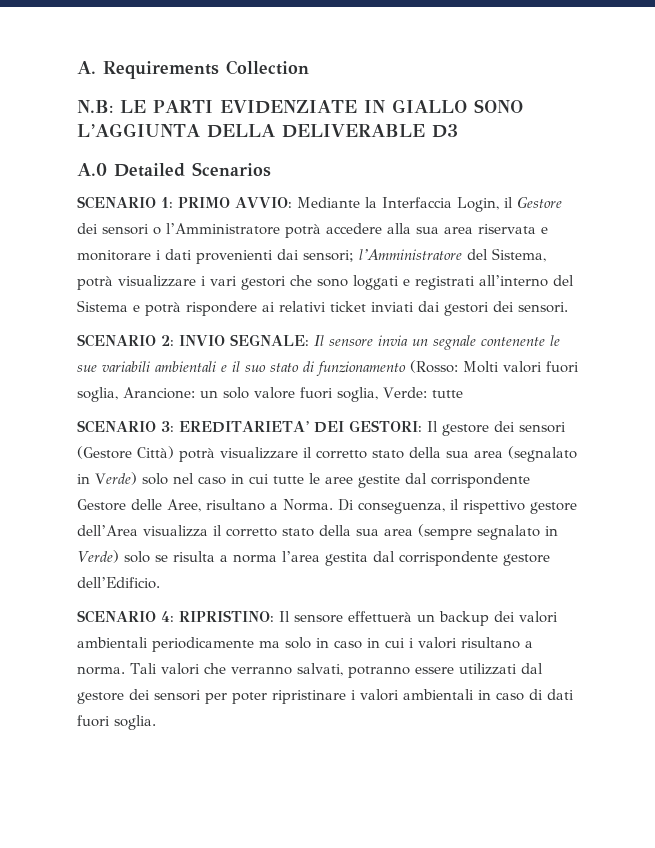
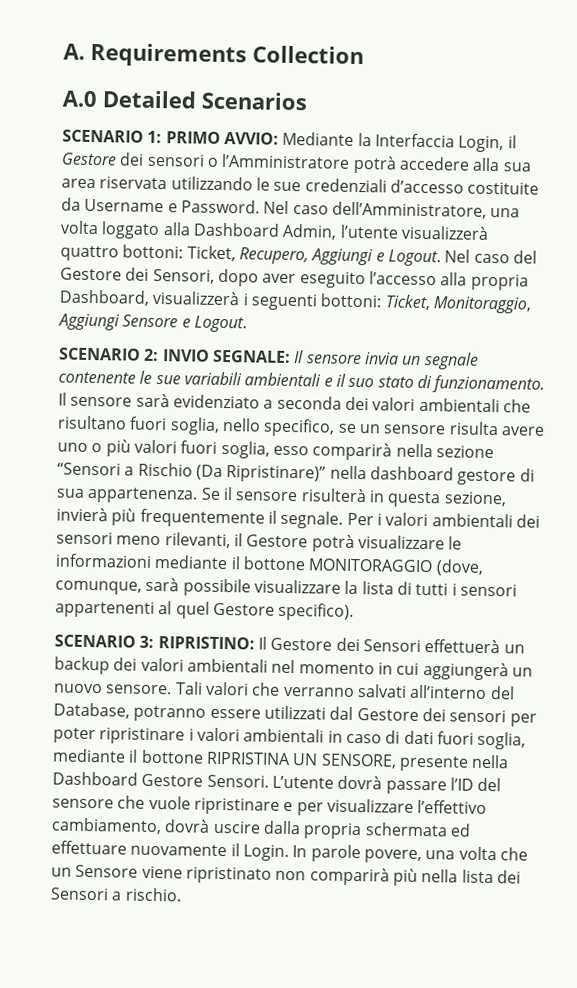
- N.B: LE PARTI EVIDENZIATE IN GIALLO SONO L’AGGIUNTA DELLA DELIVERABLE D3
- SCENARIO 1: PRIMO AVVIO: Mediante la Interfaccia Login, il Gestore dei sensori o l’Amministratore potrà accedere alla sua area riservata e monitorare i dati provenienti dai sensori; l’Amministratore del Sistema, potrà visualizzare i vari gestori che sono loggati e registrati all’interno del Sistema e potrà rispondere ai relativi ticket inviati dai gestori dei sensori.
+ SCENARIO 1: PRIMO AVVIO: Mediante la Interfaccia Login, il Gestore dei sensori o l’Amministratore potrà accedere alla sua area riservata utilizzando le sue credenziali d’accesso costituite da Username e Password. Nel caso dell’Amministratore, una volta loggato alla Dashboard Admin, l’utente visualizzerà quattro bottoni: Ticket, Recupero, Aggiungi e Logout. Nel caso del Gestore dei Sensori, dopo aver eseguito l’accesso alla propria Dashboard, visualizzerà i seguenti bottoni: Ticket, Monitoraggio, Aggiungi Sensore e Logout.
- SCENARIO 2: INVIO SEGNALE: Il sensore invia un segnale contenente le sue variabili ambientali e il suo stato di funzionamento (Rosso: Molti valori fuori soglia, Arancione: un solo valore fuori soglia, Verde: tutte
- SCENARIO 3: EREDITARIETA’ DEI GESTORI: Il gestore dei sensori (Gestore Città) potrà visualizzare il corretto stato della sua area (segnalato in Verde) solo nel caso in cui tutte le aree gestite dal corrispondente Gestore delle Aree, risultano a Norma. Di conseguenza, il rispettivo gestore dell’Area visualizza il corretto stato della sua area (sempre segnalato in Verde) solo se risulta a norma l’area gestita dal corrispondente gestore dell’Edificio.
- SCENARIO 4: RIPRISTINO: Il sensore effettuerà un backup dei valori ambientali periodicamente ma solo in caso in cui i valori risultano a norma. Tali valori che verranno salvati, potranno essere utilizzati dal gestore dei sensori per poter ripristinare i valori ambientali in caso di dati fuori soglia.
+ SCENARIO 2: INVIO SEGNALE: Il sensore invia un segnale contenente le sue variabili ambientali e il suo stato di funzionamento. Il sensore sarà evidenziato a seconda dei valori ambientali che risultano fuori soglia, nello specifico, se un sensore risulta avere uno o più valori fuori soglia, esso comparirà nella sezione “Sensori a Rischio (Da Ripristinare)” nella dashboard gestore di sua appartenenza. Se il sensore risulterà in questa sezione, invierà più frequentemente il segnale. Per i valori ambientali dei sensori meno rilevanti, il Gestore potrà visualizzare le informazioni mediante il bottone MONITORAGGIO (dove, comunque, sarà possibile visualizzare la lista di tutti i sensori appartenenti al quel Gestore specifico).
+ SCENARIO 3: RIPRISTINO: Il Gestore dei Sensori effettuerà un backup dei valori ambientali nel momento in cui aggiungerà un nuovo sensore. Tali valori che verranno salvati all’interno del Database, potranno essere utilizzati dal Gestore dei sensori per poter ripristinare i valori ambientali in caso di dati fuori soglia, mediante il bottone RIPRISTINA UN SENSORE, presente nella Dashboard Gestore Sensori. L’utente dovrà passare l’ID del sensore che vuole ripristinare e per visualizzare l’effettivo cambiamento, dovrà uscire dalla propria schermata ed effettuare nuovamente il Login. In parole povere, una volta che un Sensore viene ripristinato non comparirà più nella lista dei Sensori a rischio.

